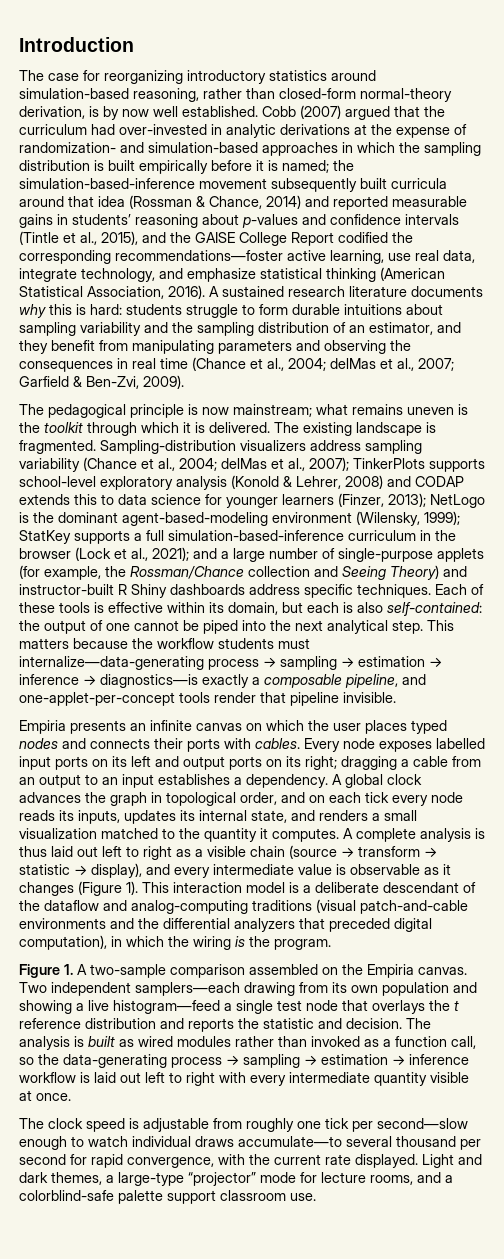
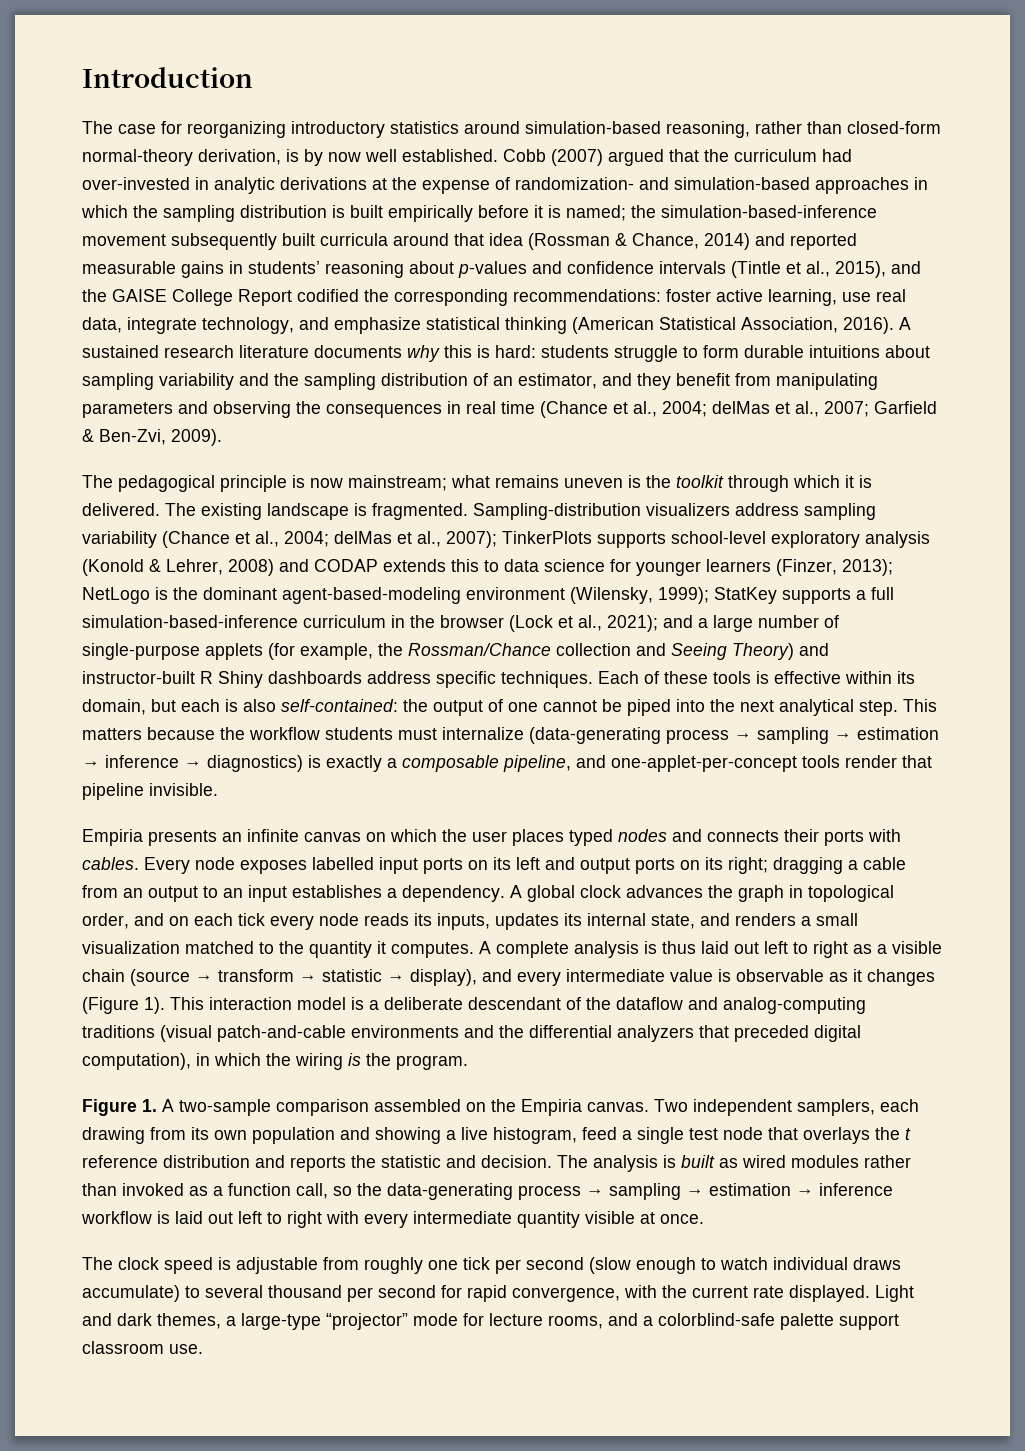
- the simulation-based-inference movement subsequently built curricula around that idea (Rossman & Chance, 2014) and reported measurable gains in students’ reasoning about p-values and confidence intervals (Tintle et al., 2015), and the GAISE College Report codified the corresponding recommendations—foster active learning, use real data, integrate technology, and emphasize statistical thinking (American Statistical Association, 2016).
+ the simulation-based-inference movement subsequently built curricula around that idea (Rossman & Chance, 2014) and reported measurable gains in students’ reasoning about p-values and confidence intervals (Tintle et al., 2015), and the GAISE College Report codified the corresponding recommendations: foster active learning, use real data, integrate technology, and emphasize statistical thinking (American Statistical Association, 2016).
- This matters because the workflow students must internalize—data-generating process → sampling → estimation → inference → diagnostics—is exactly a composable pipeline, and one-applet-per-concept tools render that pipeline invisible.
+ This matters because the workflow students must internalize (data-generating process → sampling → estimation → inference → diagnostics) is exactly a composable pipeline, and one-applet-per-concept tools render that pipeline invisible.
- Two independent samplers—each drawing from its own population and showing a live histogram—feed a single test node that overlays the t reference distribution and reports the statistic and decision.
+ Two independent samplers, each drawing from its own population and showing a live histogram, feed a single test node that overlays the t reference distribution and reports the statistic and decision.
- The clock speed is adjustable from roughly one tick per second—slow enough to watch individual draws accumulate—to several thousand per second for rapid convergence, with the current rate displayed.
+ The clock speed is adjustable from roughly one tick per second (slow enough to watch individual draws accumulate) to several thousand per second for rapid convergence, with the current rate displayed.

